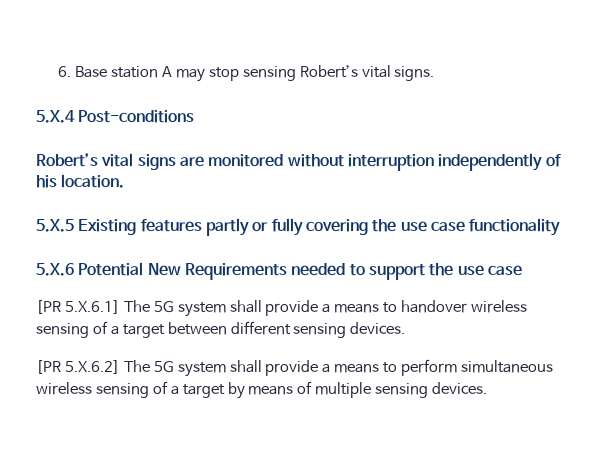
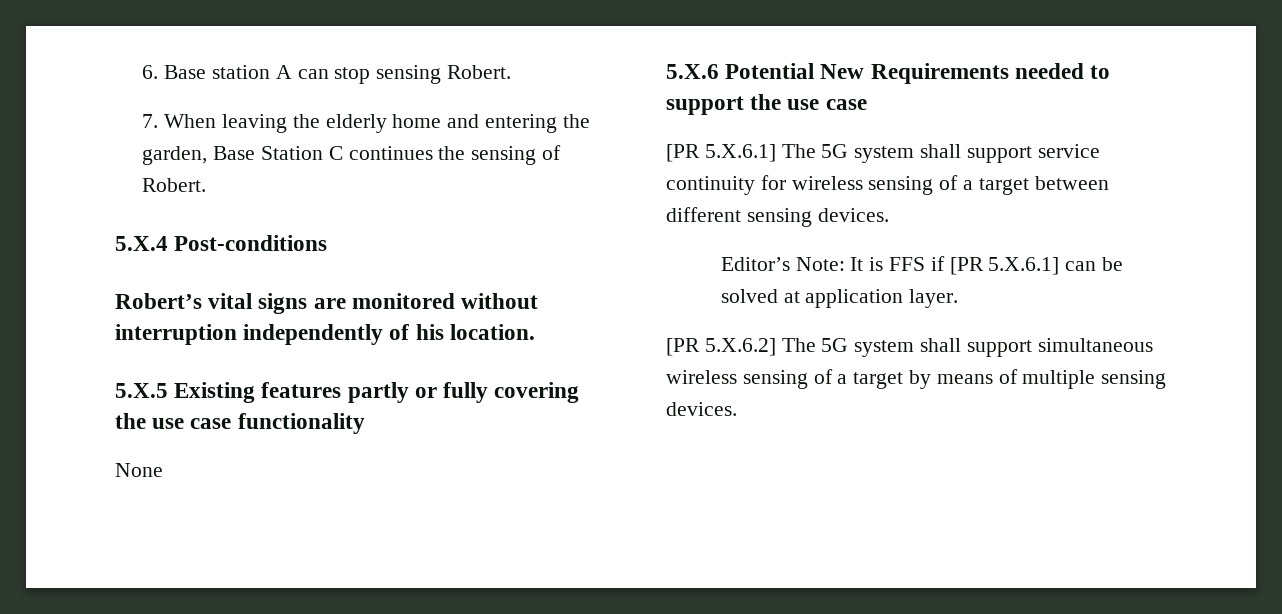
- 6. Base station A may stop sensing Robert’s vital signs.
+ 6. Base station A can stop sensing Robert.
+ 7. When leaving the elderly home and entering the garden, Base Station C continues the sensing of Robert.
+ None
- [PR 5.X.6.1] The 5G system shall provide a means to handover wireless sensing of a target between different sensing devices.
+ [PR 5.X.6.1] The 5G system shall support service continuity for wireless sensing of a target between different sensing devices.
+ Editor’s Note: It is FFS if [PR 5.X.6.1] can be solved at application layer.
- [PR 5.X.6.2] The 5G system shall provide a means to perform simultaneous wireless sensing of a target by means of multiple sensing devices.
+ [PR 5.X.6.2] The 5G system shall support simultaneous wireless sensing of a target by means of multiple sensing devices.

